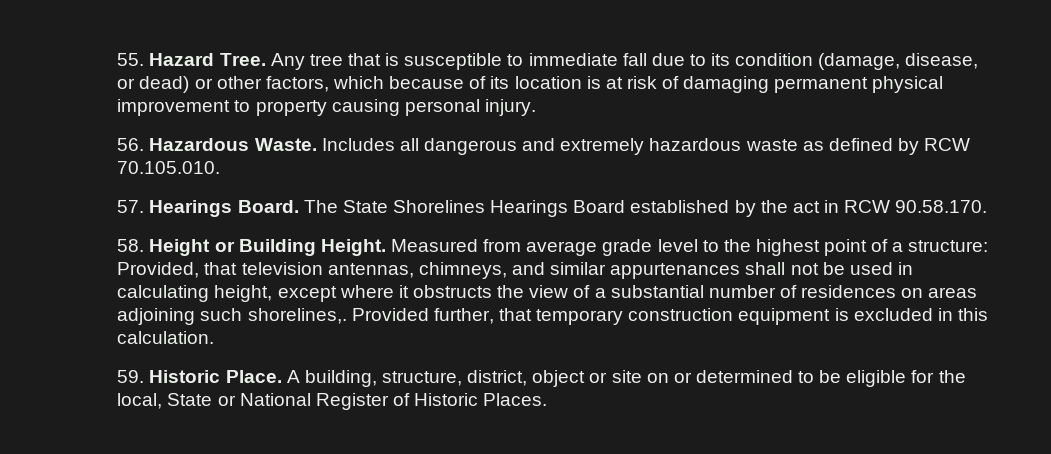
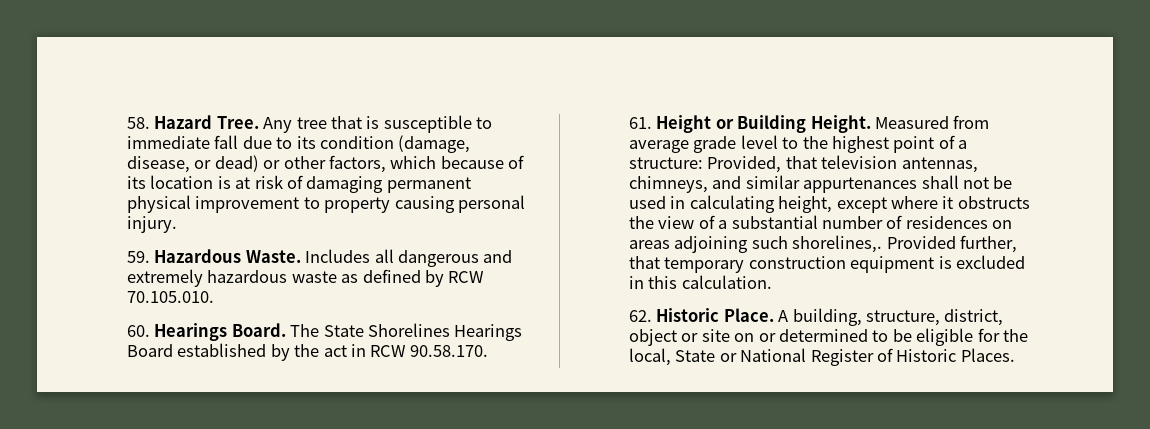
- 55. Hazard Tree.
+ 58. Hazard Tree.
- 56. Hazardous Waste.
+ 59. Hazardous Waste.
- 57. Hearings Board.
+ 60. Hearings Board.
- 58. Height or Building Height.
+ 61. Height or Building Height.
- 59. Historic Place.
+ 62. Historic Place.

